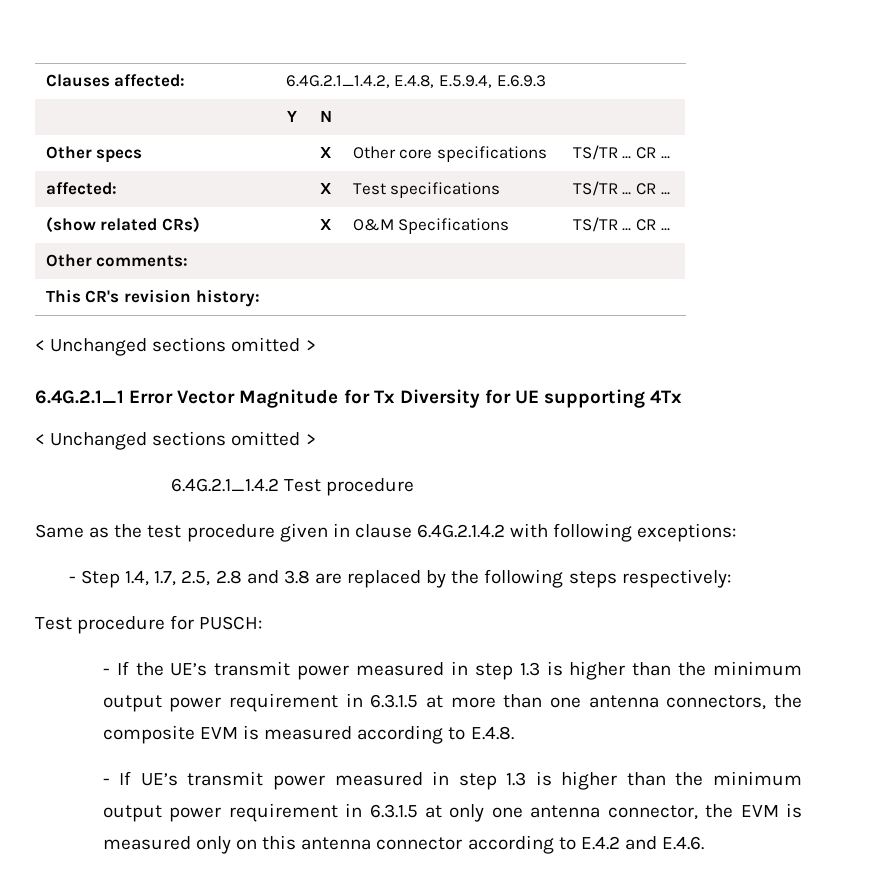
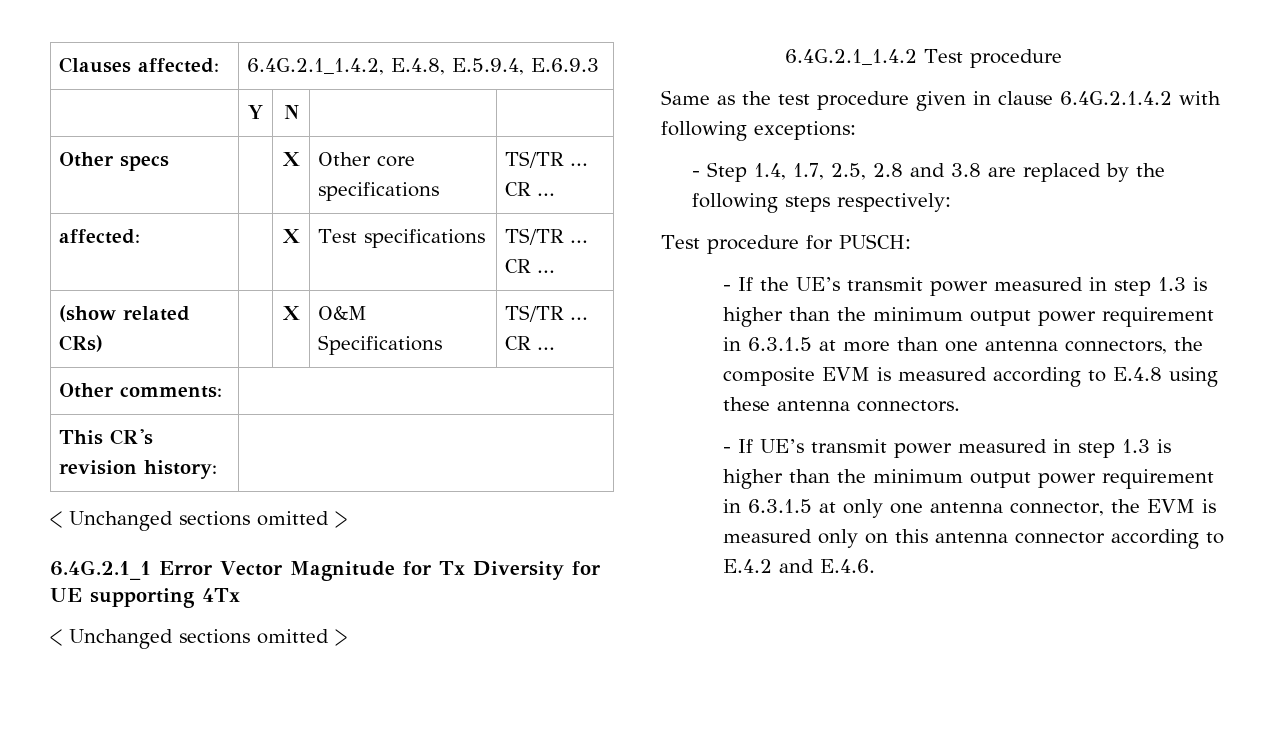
- - If the UE’s transmit power measured in step 1.3 is higher than the minimum output power requirement in 6.3.1.5 at more than one antenna connectors, the composite EVM is measured according to E.4.8.
+ - If the UE’s transmit power measured in step 1.3 is higher than the minimum output power requirement in 6.3.1.5 at more than one antenna connectors, the composite EVM is measured according to E.4.8 using these antenna connectors.

